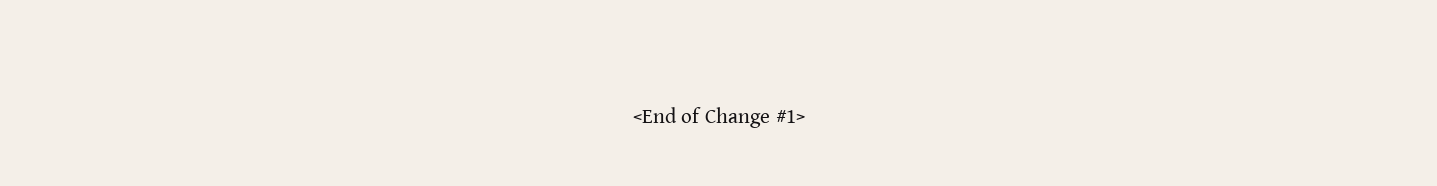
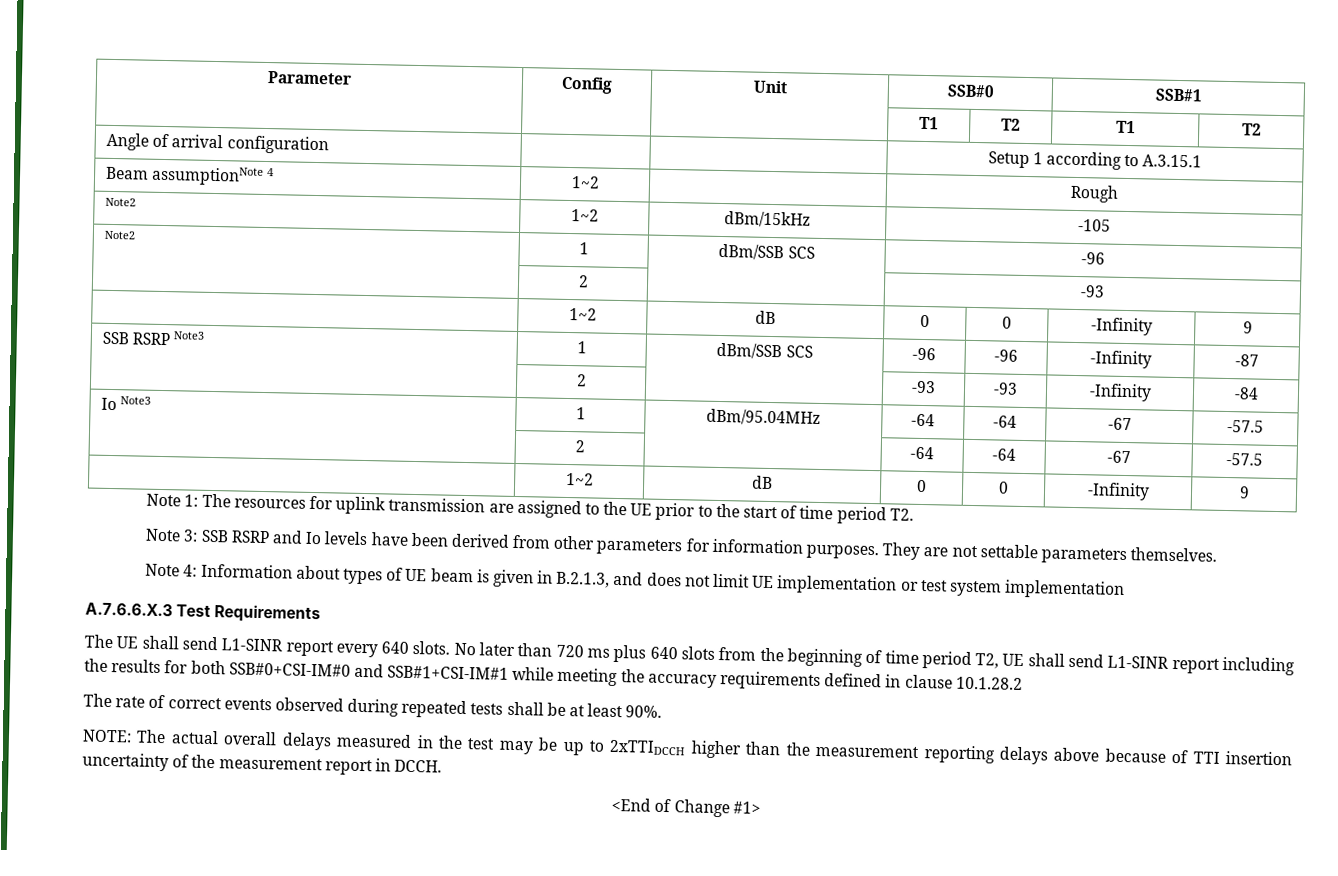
+ Parameter | Config | Unit | SSB#0 | SSB#1
+ | | | T1 | T2 | T1 | T2
+ Angle of arrival configuration | | | Setup 1 according to A.3.15.1
+ Beam assumptionNote 4 | 1~2 | | Rough
+ Note2 | 1~2 | dBm/15kHz | -105
+ Note2 | 1 | dBm/SSB SCS | -96
+ | 2 | | -93
+ | 1~2 | dB | 0 | 0 | -Infinity | 9
+ SSB RSRP Note3 | 1 | dBm/SSB SCS | -96 | -96 | -Infinity | -87
+ | 2 | | -93 | -93 | -Infinity | -84
+ Io Note3 | 1 | dBm/95.04MHz | -64 | -64 | -67 | -57.5
+ | 2 | | -64 | -64 | -67 | -57.5
+ | 1~2 | dB | 0 | 0 | -Infinity | 9
+ Note 1: The resources for uplink transmission are assigned to the UE prior to the start of time period T2.
+ Note 3: SSB RSRP and Io levels have been derived from other parameters for information purposes. They are not settable parameters themselves.
+ Note 4: Information about types of UE beam is given in B.2.1.3, and does not limit UE implementation or test system implementation
+ A.7.6.6.X.3 Test Requirements
+ The UE shall send L1-SINR report every 640 slots. No later than 720 ms plus 640 slots from the beginning of time period T2, UE shall send L1-SINR report including the results for both SSB#0+CSI-IM#0 and SSB#1+CSI-IM#1 while meeting the accuracy requirements defined in clause 10.1.28.2
+ The rate of correct events observed during repeated tests shall be at least 90%.
+ NOTE: The actual overall delays measured in the test may be up to 2xTTIDCCH higher than the measurement reporting delays above because of TTI insertion uncertainty of the measurement report in DCCH.

